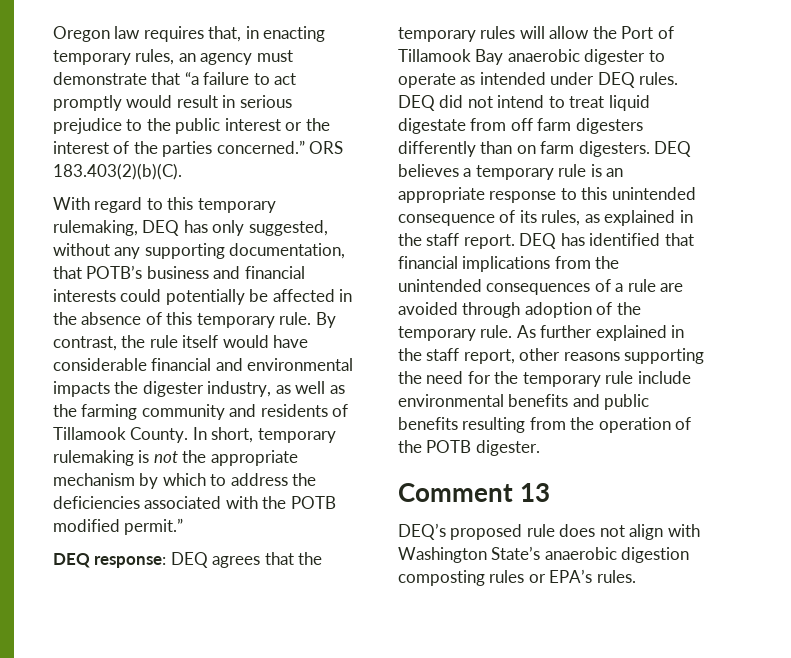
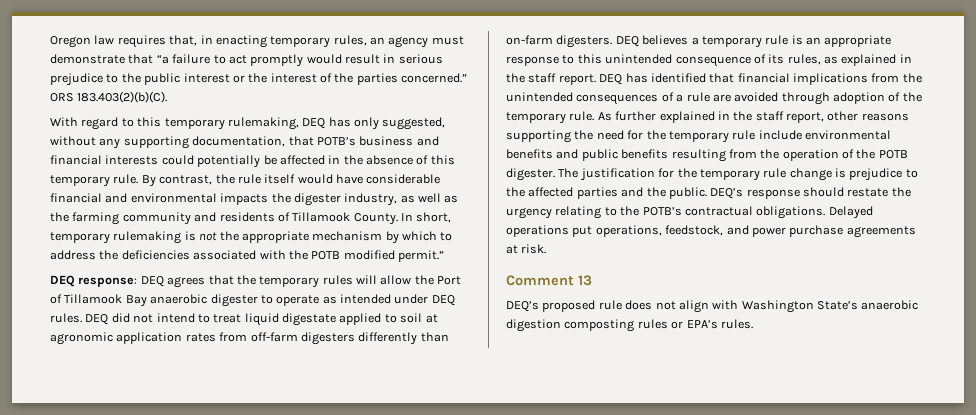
- DEQ did not intend to treat liquid digestate from off farm digesters differently than on farm digesters.
+ DEQ did not intend to treat liquid digestate applied to soil at agronomic application rates from off-farm digesters differently than on-farm digesters.
+ The justification for the temporary rule change is prejudice to the affected parties and the public. DEQ’s response should restate the urgency relating to the POTB’s contractual obligations. Delayed operations put operations, feedstock, and power purchase agreements at risk.

